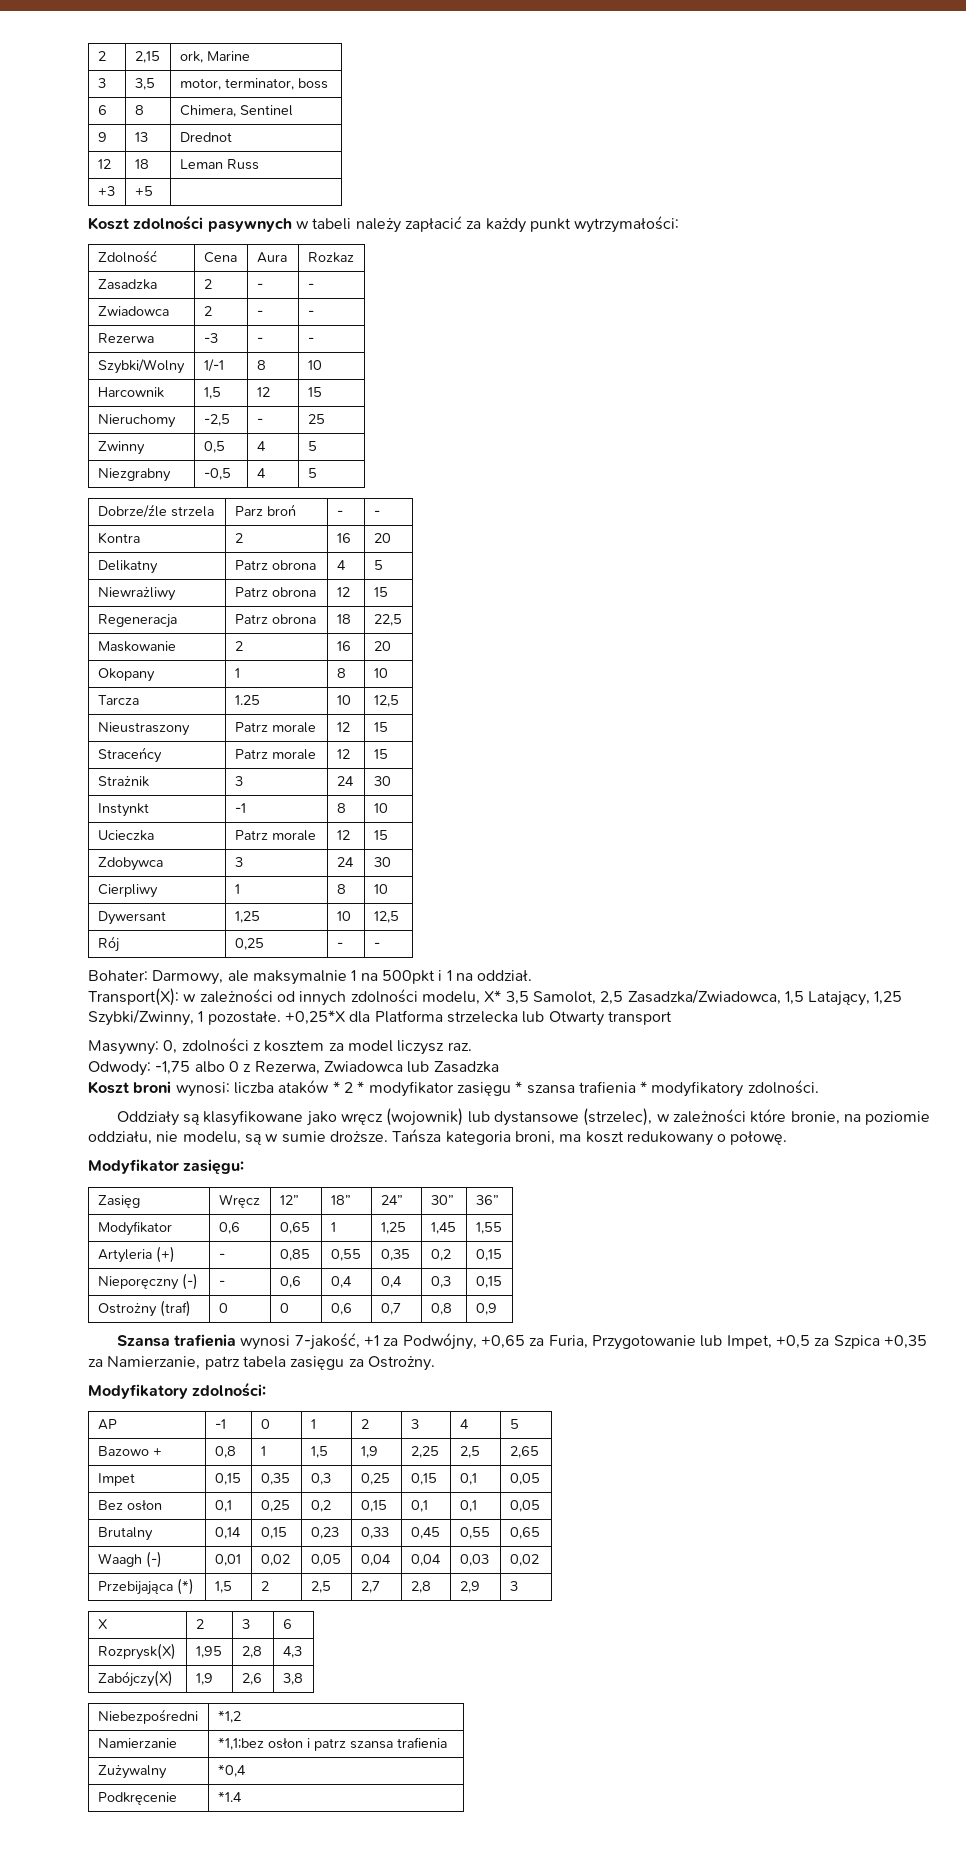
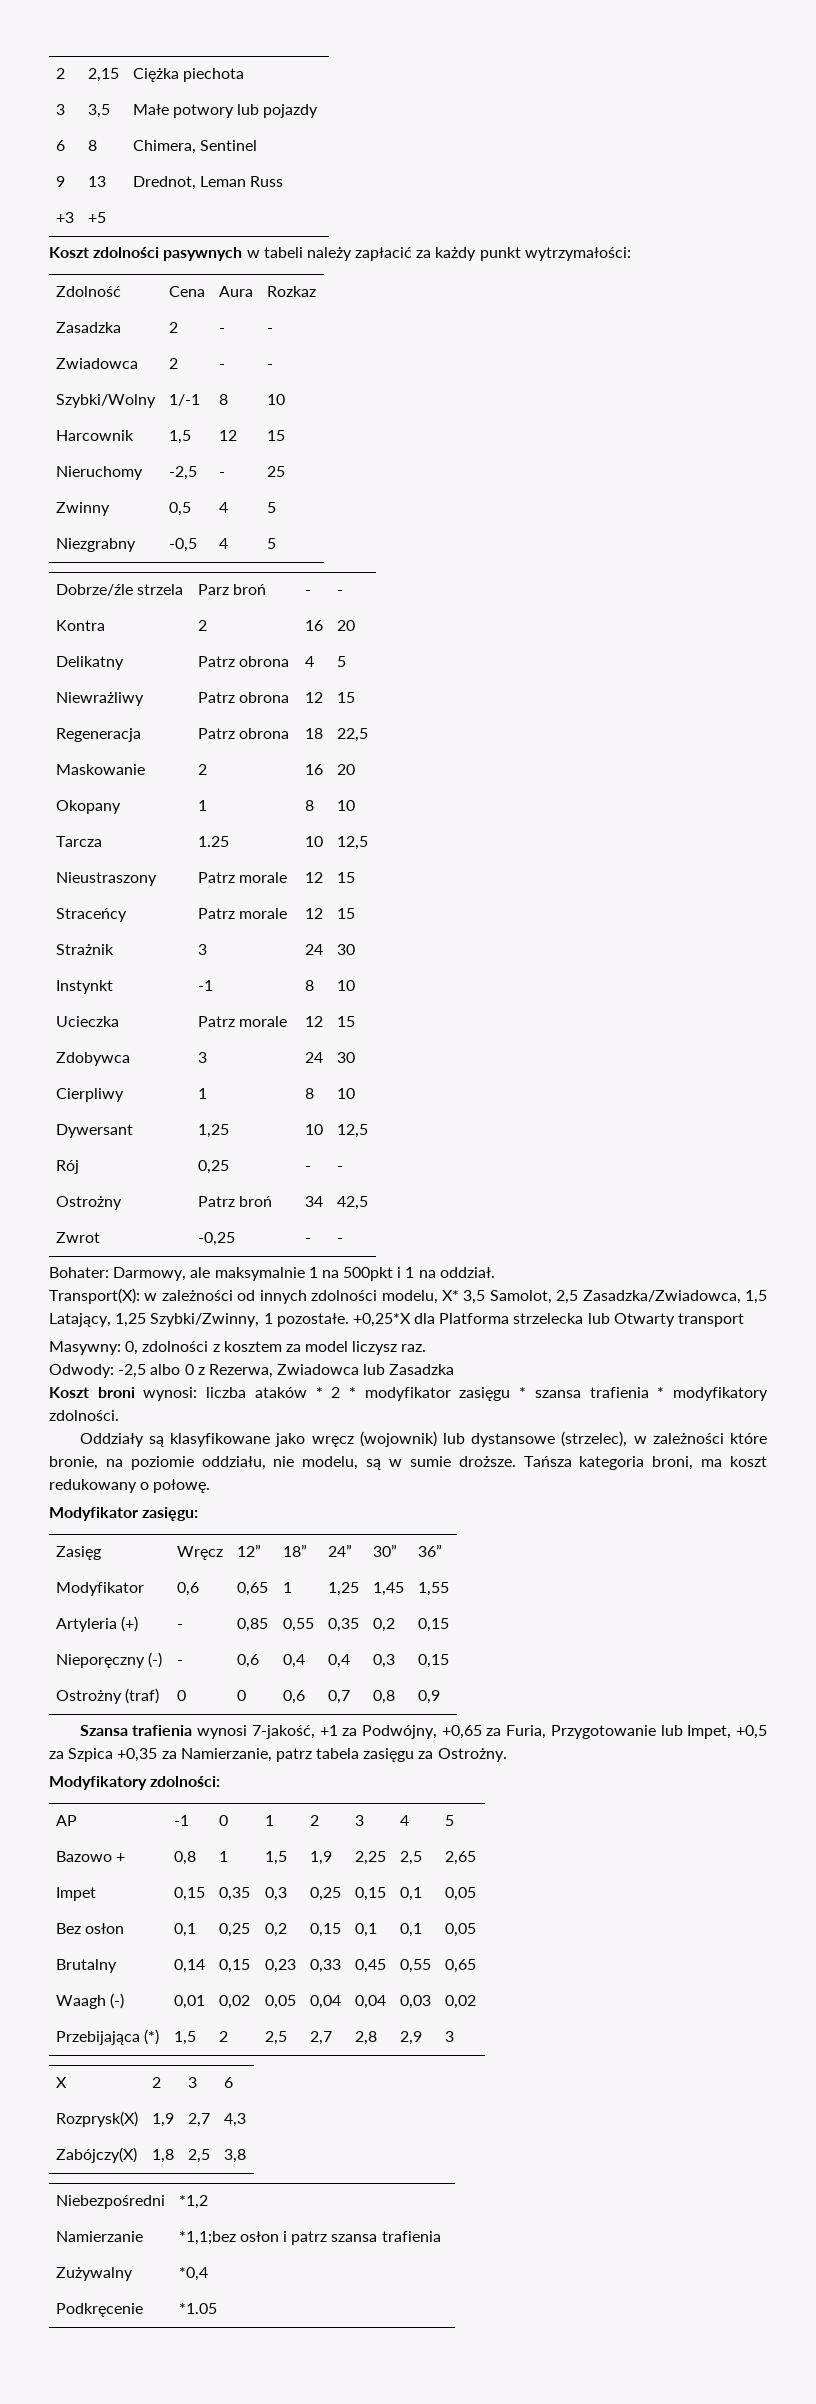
- 2 | 2,15 | ork, Marine
+ 2 | 2,15 | Ciężka piechota
- 3 | 3,5 | motor, terminator, boss
+ 3 | 3,5 | Małe potwory lub pojazdy
- 9 | 13 | Drednot
- 12 | 18 | Leman Russ
+ 9 | 13 | Drednot, Leman Russ
- Rezerwa | -3 | - | -
+ Ostrożny | Patrz broń | 34 | 42,5
+ Zwrot | -0,25 | - | -
- Odwody: -1,75 albo 0 z Rezerwa, Zwiadowca lub Zasadzka
+ Odwody: -2,5 albo 0 z Rezerwa, Zwiadowca lub Zasadzka
- Rozprysk(X) | 1,95 | 2,8 | 4,3
+ Rozprysk(X) | 1,9 | 2,7 | 4,3
- Zabójczy(X) | 1,9 | 2,6 | 3,8
+ Zabójczy(X) | 1,8 | 2,5 | 3,8
- Podkręcenie | *1.4
+ Podkręcenie | *1.05

